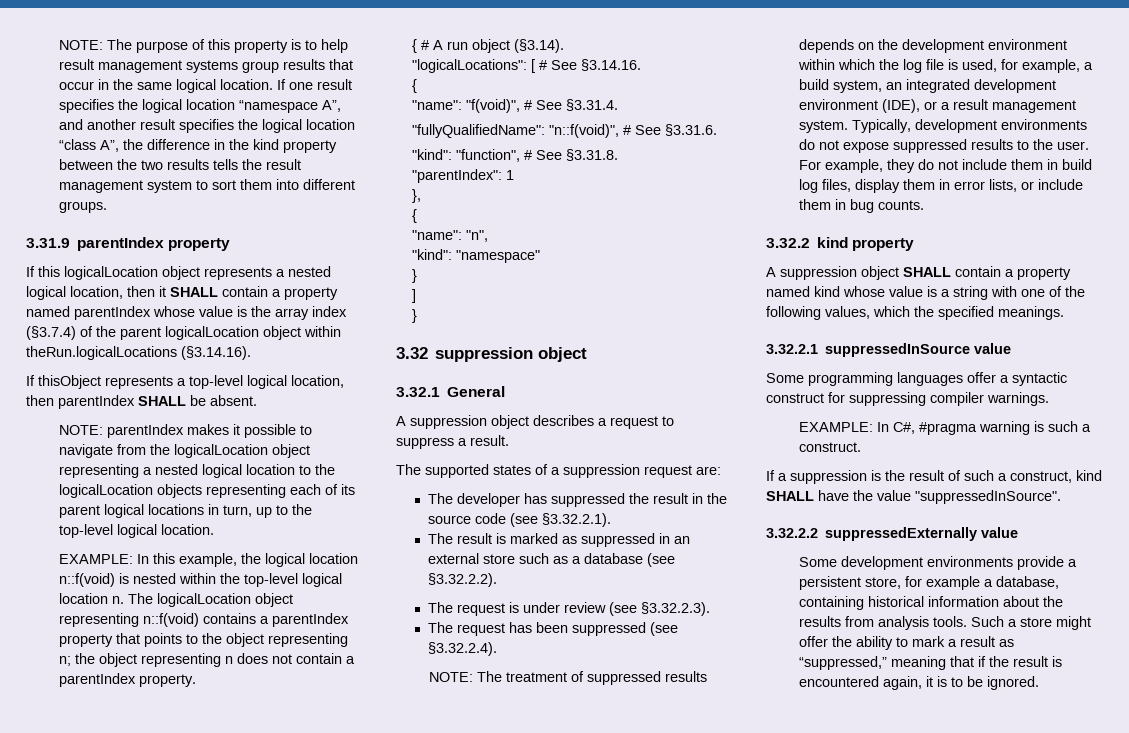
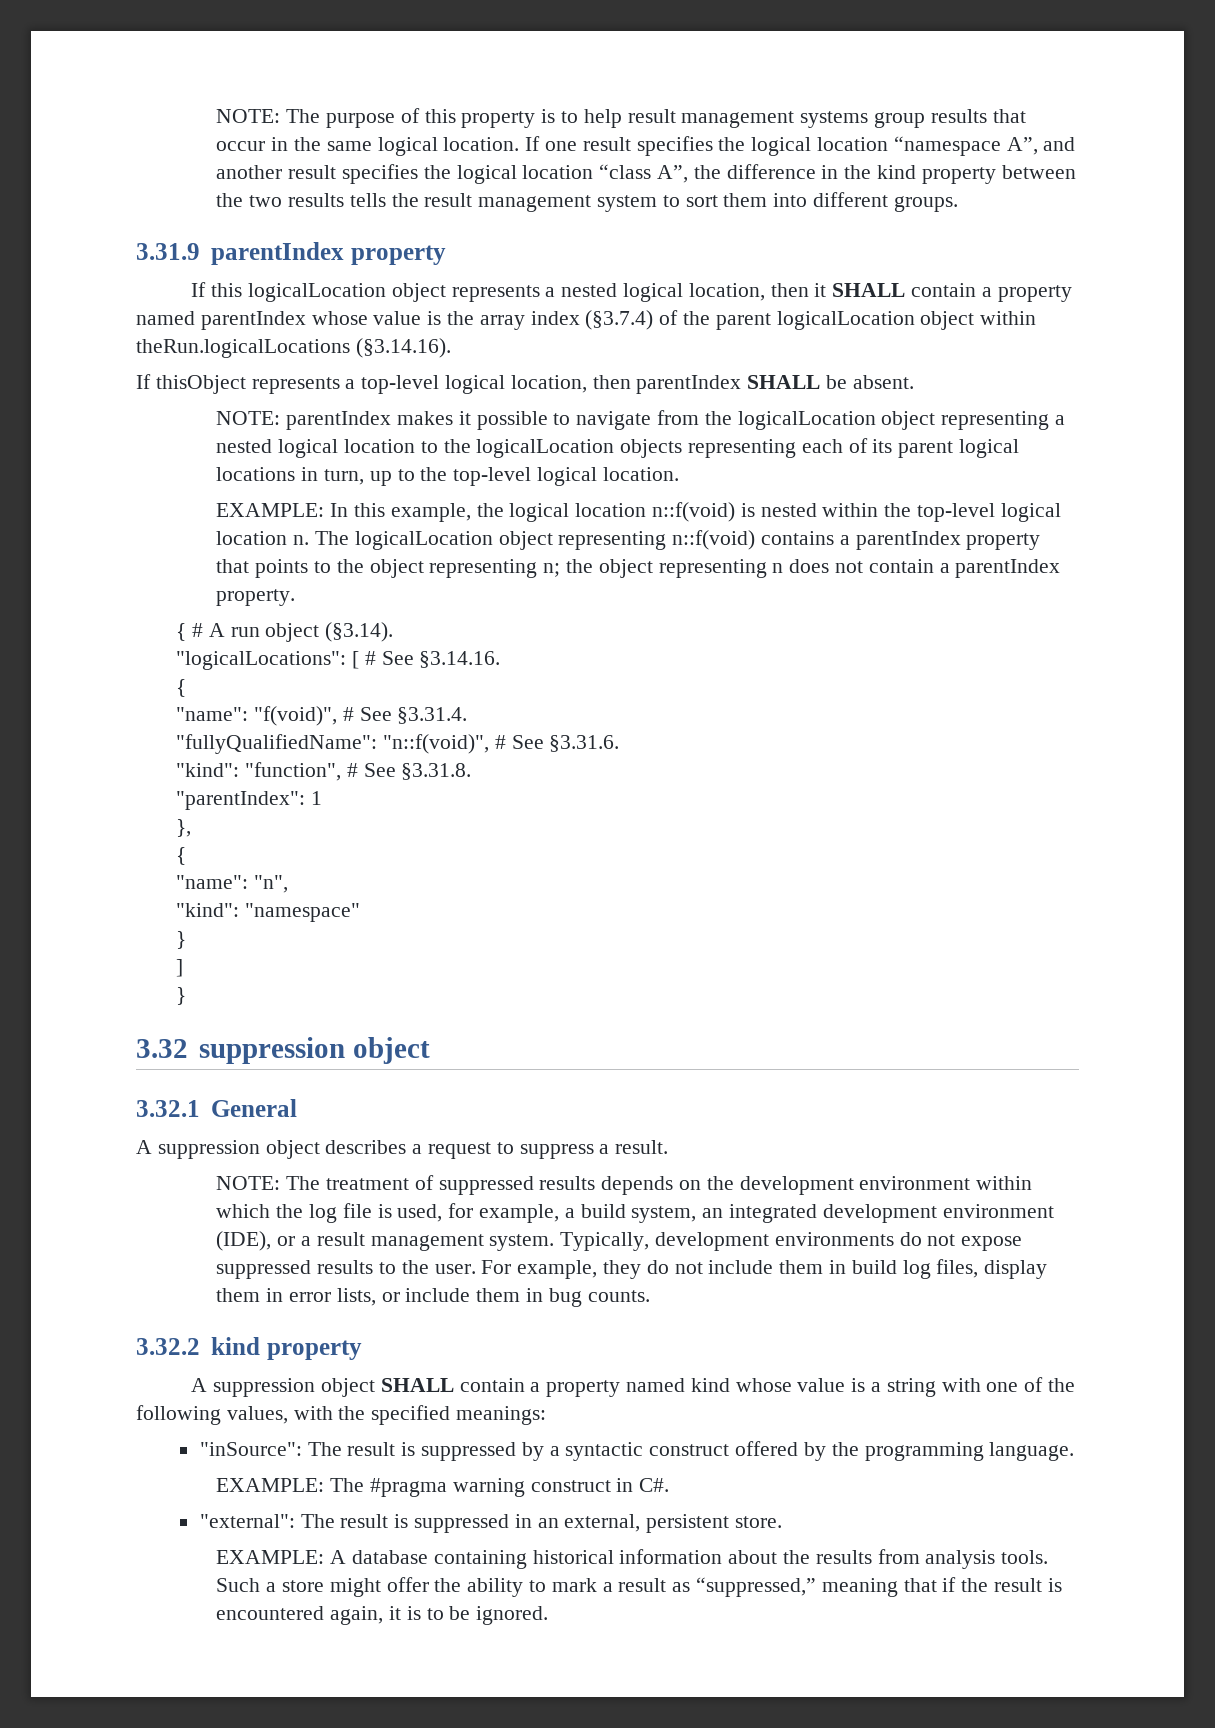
- The supported states of a suppression request are:
- The developer has suppressed the result in the source code (see §3.32.2.1).
- The result is marked as suppressed in an external store such as a database (see §3.32.2.2).
- The request is under review (see §3.32.2.3).
- The request has been suppressed (see §3.32.2.4).
- A suppression object SHALL contain a property named kind whose value is a string with one of the following values, which the specified meanings.
- 3.32.2.1 suppressedInSource value
- Some programming languages offer a syntactic construct for suppressing compiler warnings.
- EXAMPLE: In C#, #pragma warning is such a construct.
- If a suppression is the result of such a construct, kind SHALL have the value "suppressedInSource".
- 3.32.2.2 suppressedExternally value
- Some development environments provide a persistent store, for example a database, containing historical information about the results from analysis tools.
+ A suppression object SHALL contain a property named kind whose value is a string with one of the following values, with the specified meanings:
+ "inSource": The result is suppressed by a syntactic construct offered by the programming language.
+ EXAMPLE: The #pragma warning construct in C#.
+ "external": The result is suppressed in an external, persistent store.
+ EXAMPLE: A database containing historical information about the results from analysis tools.

